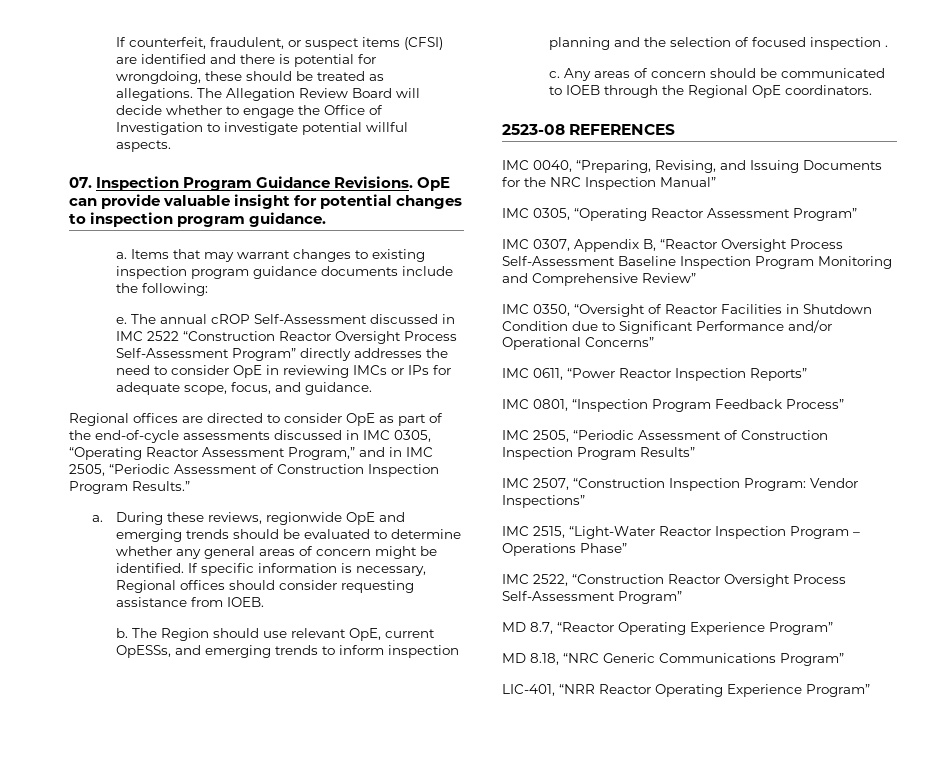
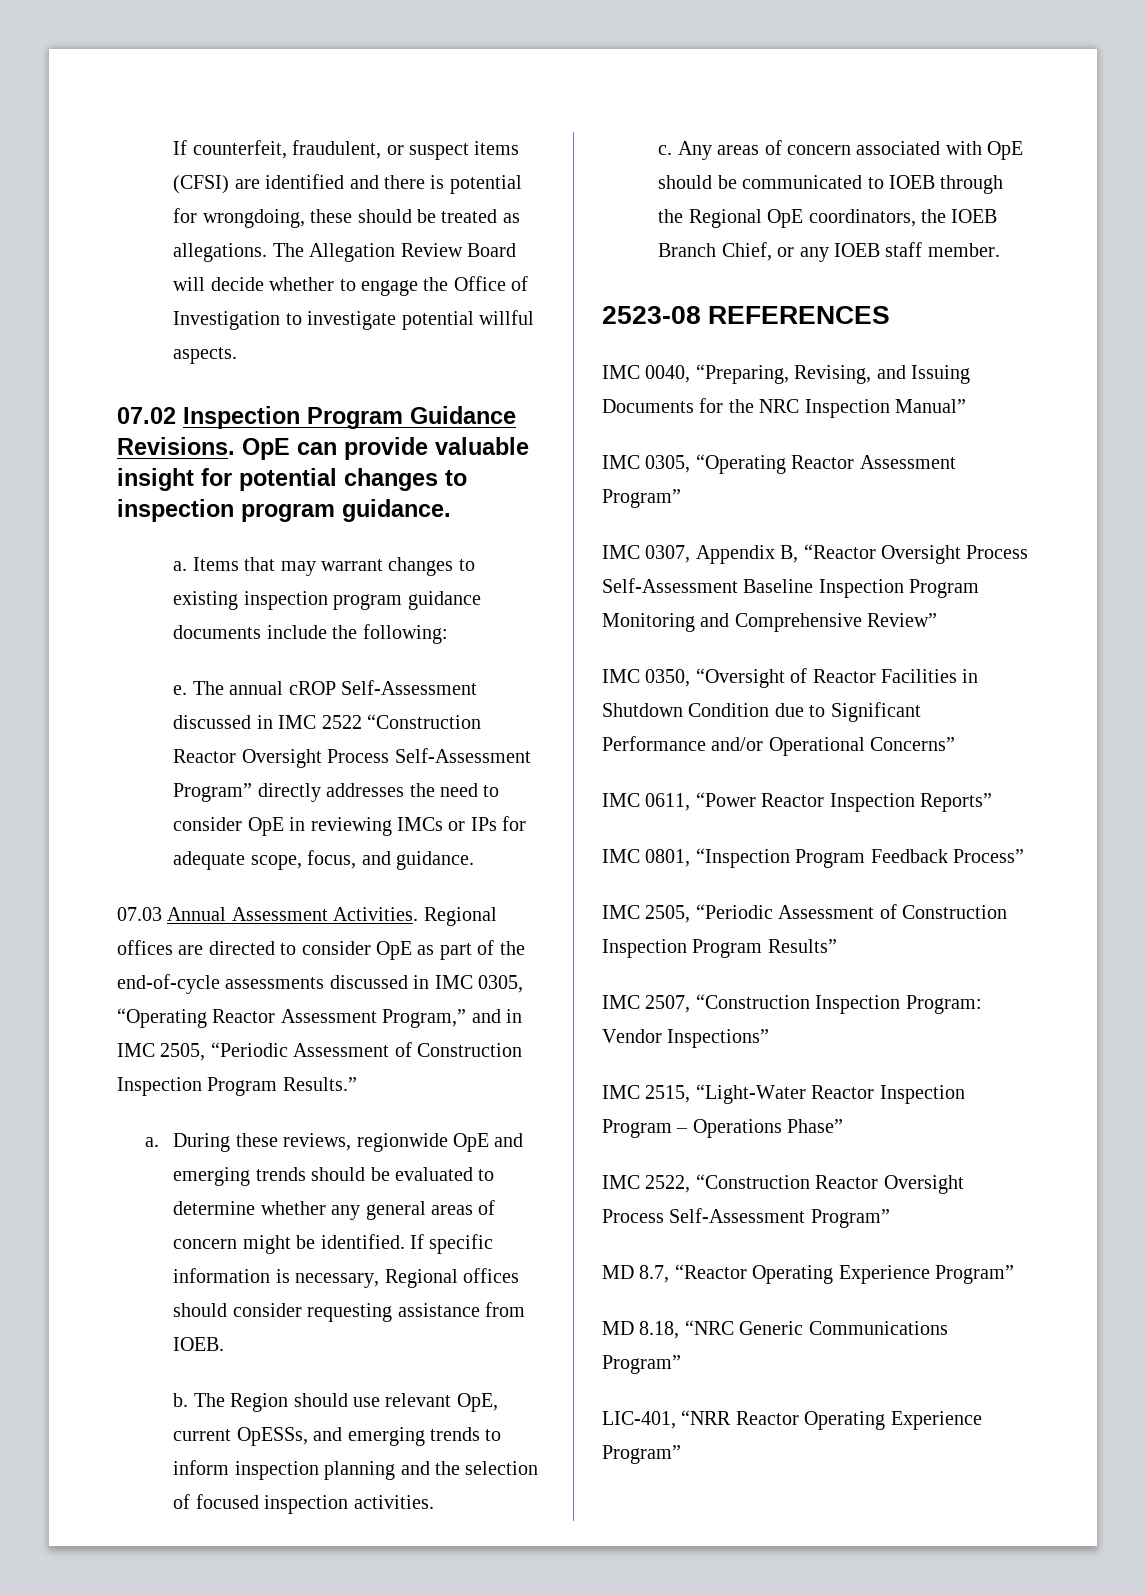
- 07. Inspection Program Guidance Revisions.
+ 07.02 Inspection Program Guidance Revisions.
+ 07.03 Annual Assessment Activities.
- The Region should use relevant OpE, current OpESSs, and emerging trends to inform inspection planning and the selection of focused inspection .
+ The Region should use relevant OpE, current OpESSs, and emerging trends to inform inspection planning and the selection of focused inspection activities.
- Any areas of concern should be communicated to IOEB through the Regional OpE coordinators.
+ Any areas of concern associated with OpE should be communicated to IOEB through the Regional OpE coordinators, the IOEB Branch Chief, or any IOEB staff member.

